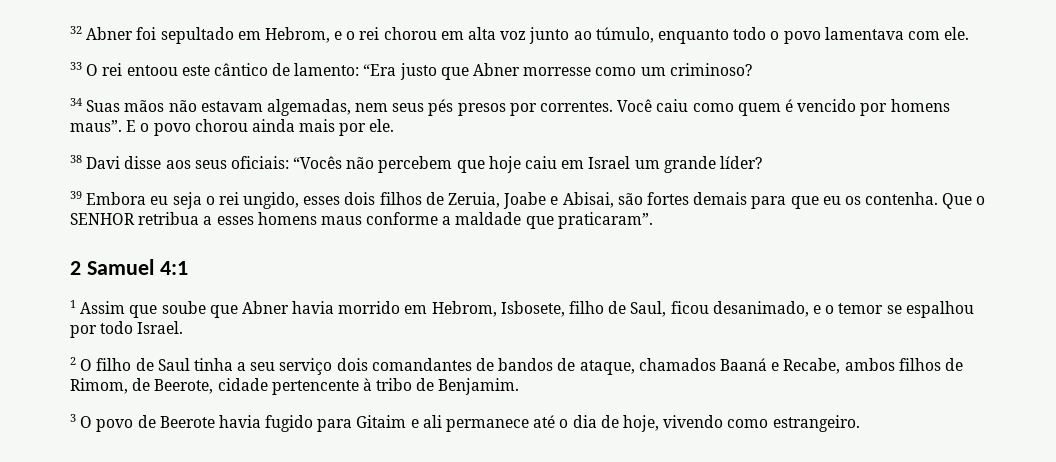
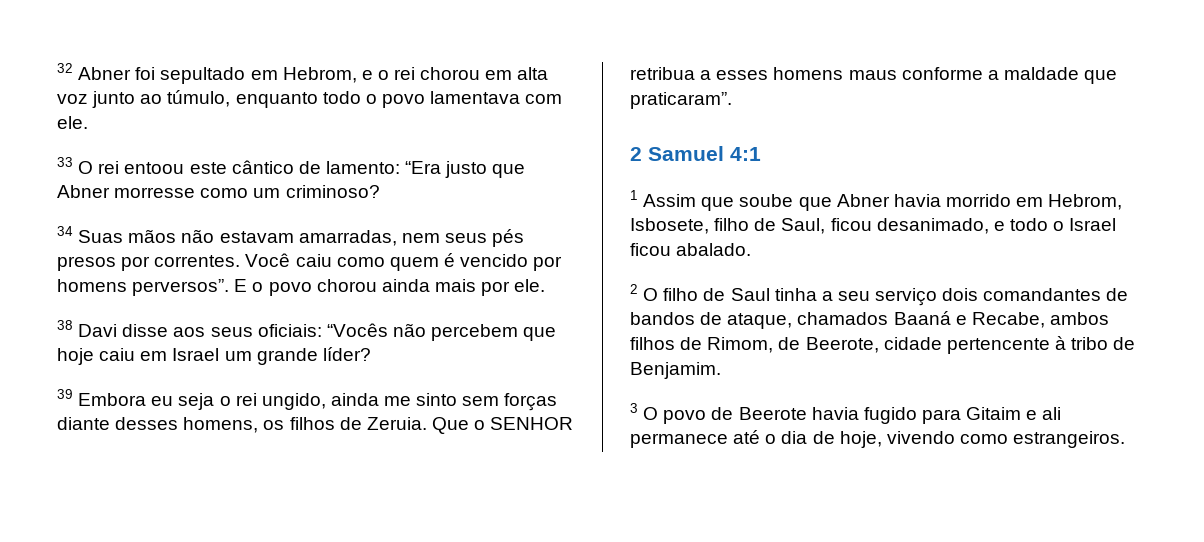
- 34 Suas mãos não estavam algemadas, nem seus pés presos por correntes.
+ 34 Suas mãos não estavam amarradas, nem seus pés presos por correntes.
- Você caiu como quem é vencido por homens maus”.
+ Você caiu como quem é vencido por homens perversos”.
- 39 Embora eu seja o rei ungido, esses dois filhos de Zeruia, Joabe e Abisai, são fortes demais para que eu os contenha.
+ 39 Embora eu seja o rei ungido, ainda me sinto sem forças diante desses homens, os filhos de Zeruia.
- 1 Assim que soube que Abner havia morrido em Hebrom, Isbosete, filho de Saul, ficou desanimado, e o temor se espalhou por todo Israel.
+ 1 Assim que soube que Abner havia morrido em Hebrom, Isbosete, filho de Saul, ficou desanimado, e todo o Israel ficou abalado.
- 3 O povo de Beerote havia fugido para Gitaim e ali permanece até o dia de hoje, vivendo como estrangeiro.
+ 3 O povo de Beerote havia fugido para Gitaim e ali permanece até o dia de hoje, vivendo como estrangeiros.

